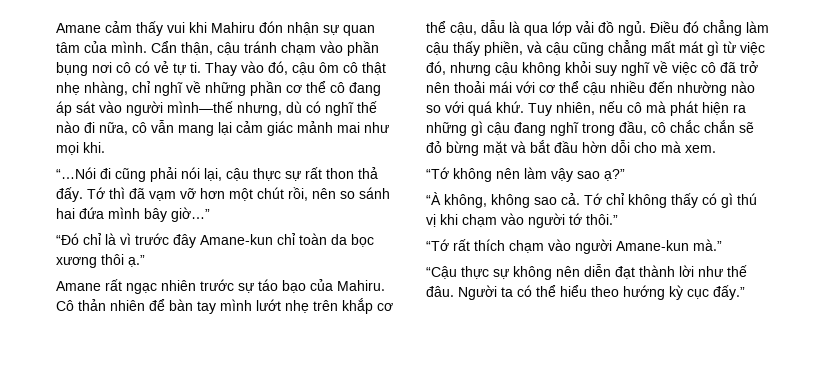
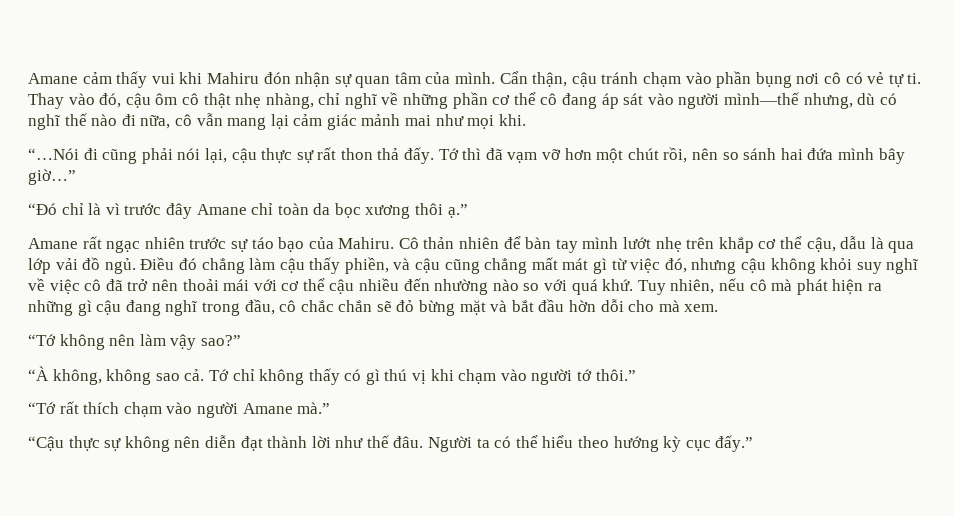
- “Đó chỉ là vì trước đây Amane-kun chỉ toàn da bọc xương thôi ạ.”
+ “Đó chỉ là vì trước đây Amane chỉ toàn da bọc xương thôi ạ.”
- “Tớ không nên làm vậy sao ạ?”
+ “Tớ không nên làm vậy sao?”
- “Tớ rất thích chạm vào người Amane-kun mà.”
+ “Tớ rất thích chạm vào người Amane mà.”

